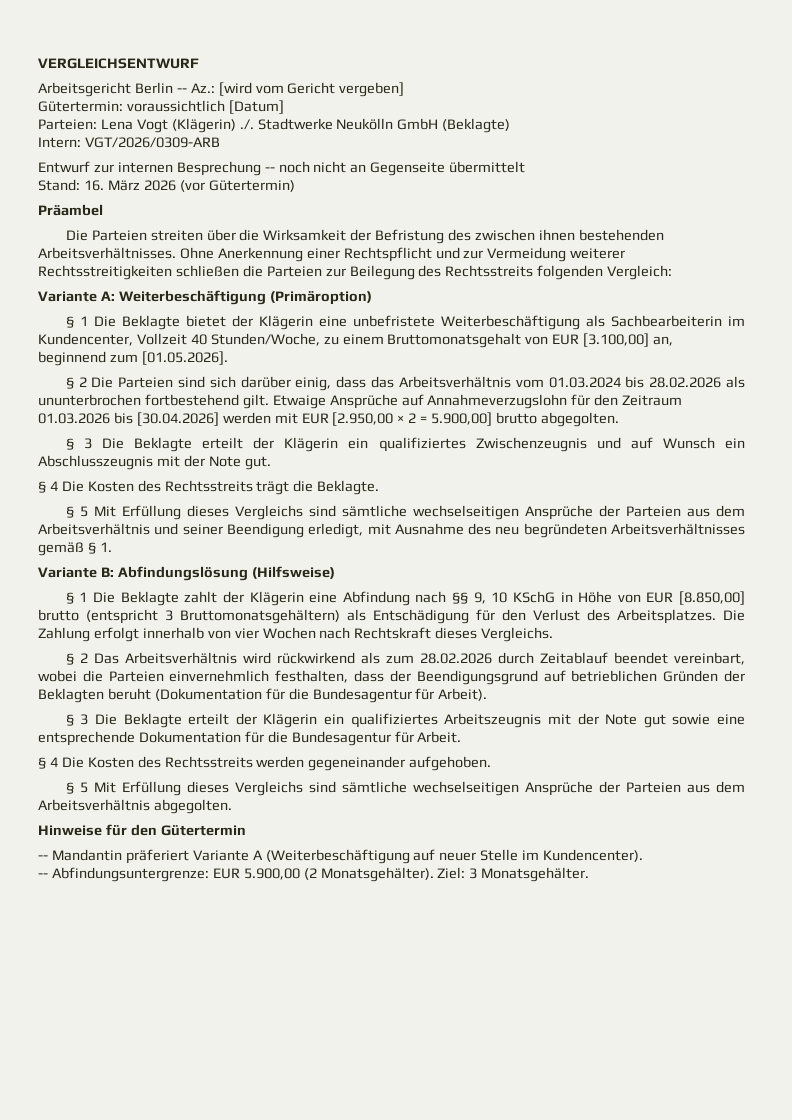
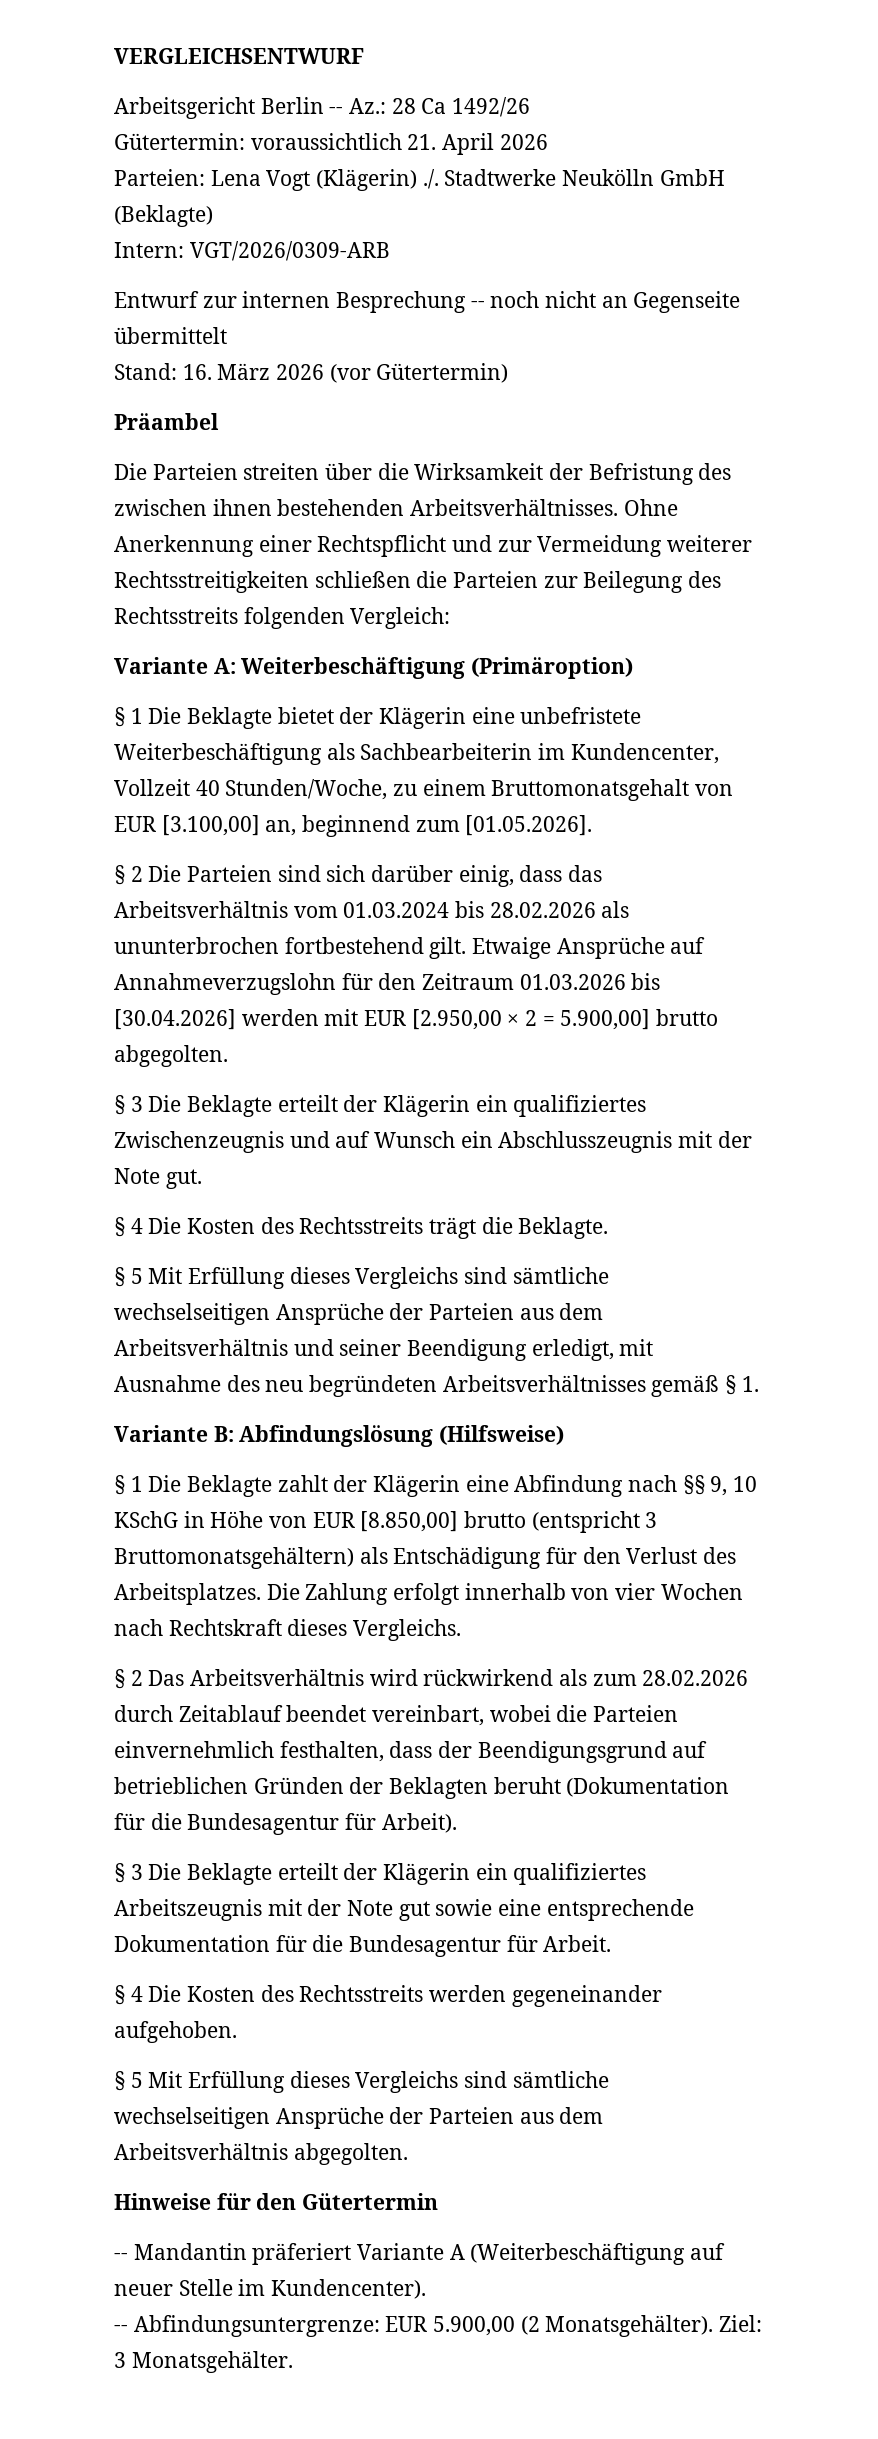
- Arbeitsgericht Berlin -- Az.: [wird vom Gericht vergeben]
+ Arbeitsgericht Berlin -- Az.: 28 Ca 1492/26
- Gütertermin: voraussichtlich [Datum]
+ Gütertermin: voraussichtlich 21. April 2026

